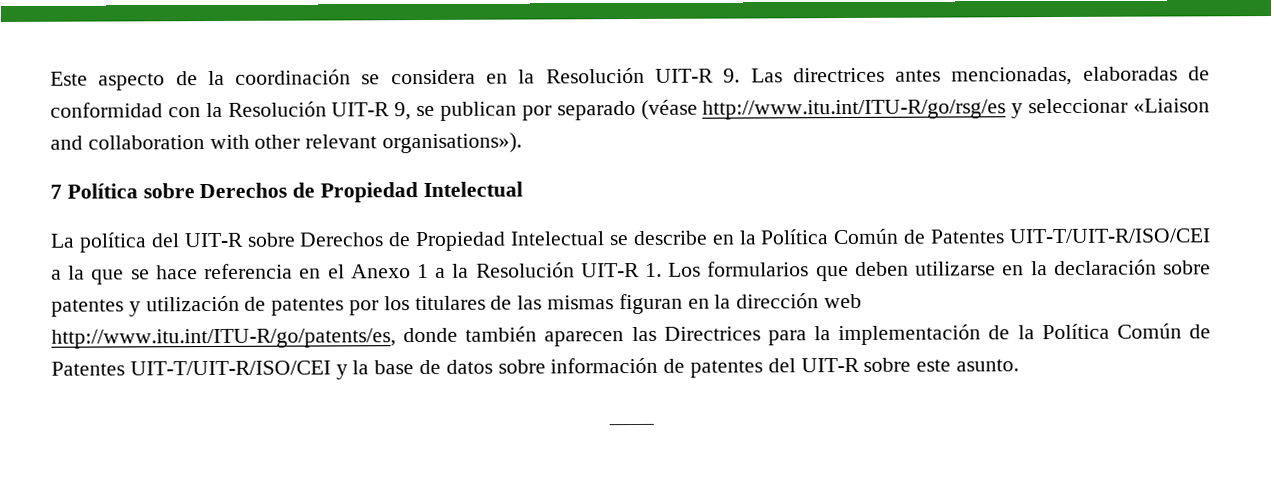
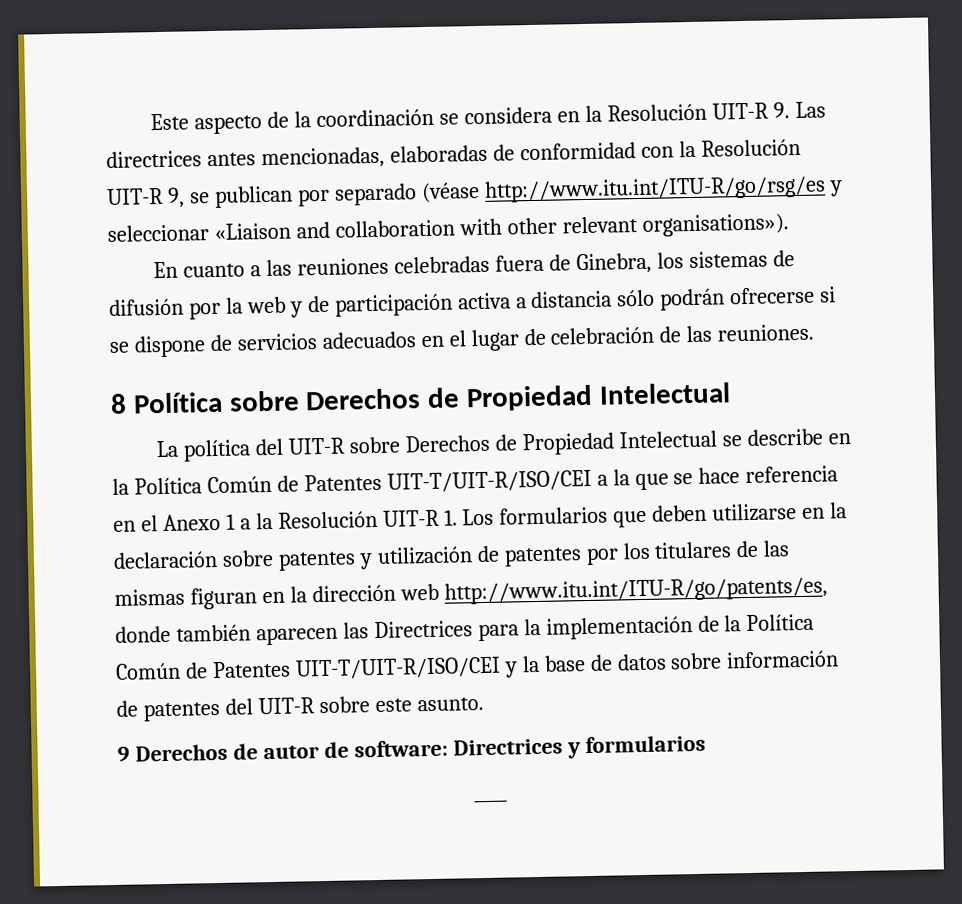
- 7 Política sobre Derechos de Propiedad Intelectual
+ En cuanto a las reuniones celebradas fuera de Ginebra, los sistemas de difusión por la web y de participación activa a distancia sólo podrán ofrecerse si se dispone de servicios adecuados en el lugar de celebración de las reuniones.
+ 8 Política sobre Derechos de Propiedad Intelectual
+ 9 Derechos de autor de software: Directrices y formularios

